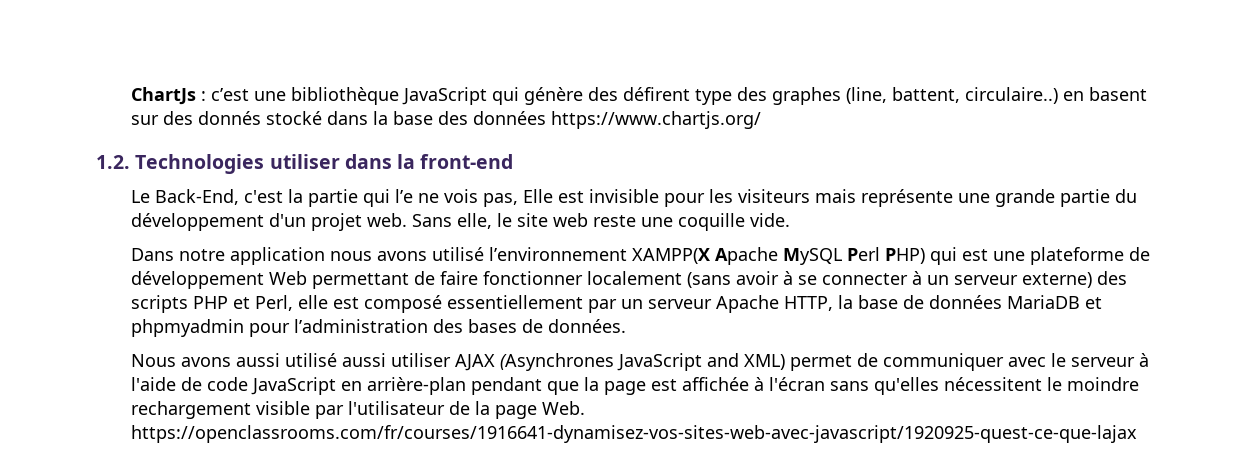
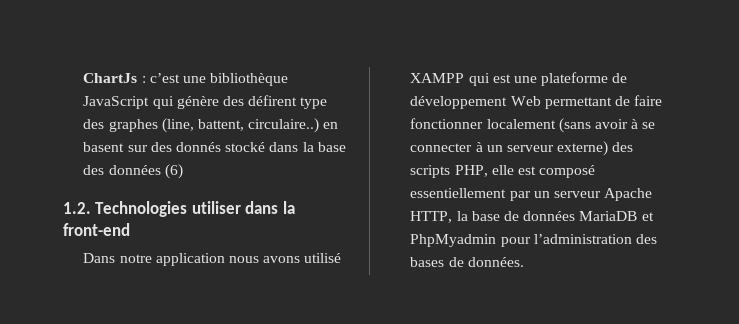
- ChartJs : c’est une bibliothèque JavaScript qui génère des défirent type des graphes (line, battent, circulaire..) en basent sur des donnés stocké dans la base des données https://www.chartjs.org/
+ ChartJs : c’est une bibliothèque JavaScript qui génère des défirent type des graphes (line, battent, circulaire..) en basent sur des donnés stocké dans la base des données (6)
- Le Back-End, c'est la partie qui l’e ne vois pas, Elle est invisible pour les visiteurs mais représente une grande partie du développement d'un projet web. Sans elle, le site web reste une coquille vide.
- Dans notre application nous avons utilisé l’environnement XAMPP(X Apache MySQL Perl PHP) qui est une plateforme de développement Web permettant de faire fonctionner localement (sans avoir à se connecter à un serveur externe) des scripts PHP et Perl, elle est composé essentiellement par un serveur Apache HTTP, la base de données MariaDB et phpmyadmin pour l’administration des bases de données.
+ Dans notre application nous avons utilisé XAMPP qui est une plateforme de développement Web permettant de faire fonctionner localement (sans avoir à se connecter à un serveur externe) des scripts PHP, elle est composé essentiellement par un serveur Apache HTTP, la base de données MariaDB et PhpMyadmin pour l’administration des bases de données.
- Nous avons aussi utilisé aussi utiliser AJAX (Asynchrones JavaScript and XML) permet de communiquer avec le serveur à l'aide de code JavaScript en arrière-plan pendant que la page est affichée à l'écran sans qu'elles nécessitent le moindre rechargement visible par l'utilisateur de la page Web. https://openclassrooms.com/fr/courses/1916641-dynamisez-vos-sites-web-avec-javascript/1920925-quest-ce-que-lajax

